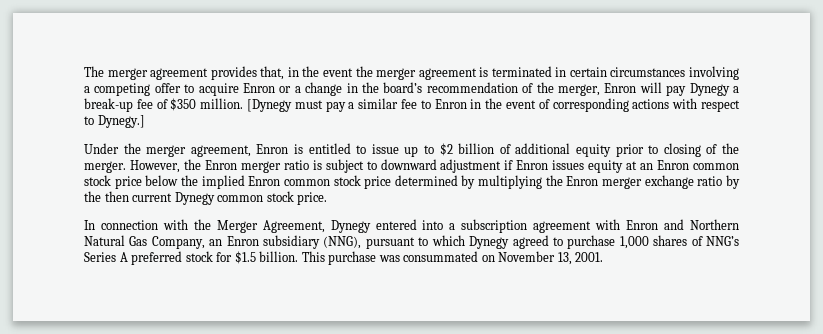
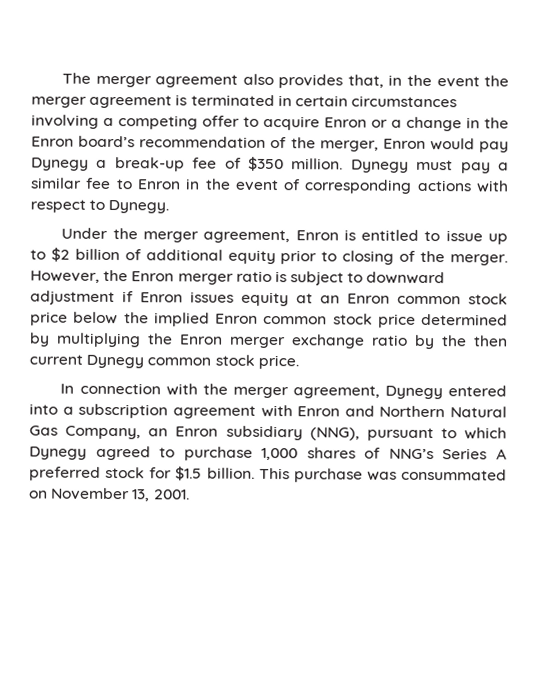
- The merger agreement provides that, in the event the merger agreement is terminated in certain circumstances involving a competing offer to acquire Enron or a change in the board’s recommendation of the merger, Enron will pay Dynegy a break-up fee of $350 million.
+ The merger agreement also provides that, in the event the merger agreement is terminated in certain circumstances involving a competing offer to acquire Enron or a change in the Enron board’s recommendation of the merger, Enron would pay Dynegy a break-up fee of $350 million.
- [Dynegy must pay a similar fee to Enron in the event of corresponding actions with respect to Dynegy.]
+ Dynegy must pay a similar fee to Enron in the event of corresponding actions with respect to Dynegy.
- In connection with the Merger Agreement, Dynegy entered into a subscription agreement with Enron and Northern Natural Gas Company, an Enron subsidiary (NNG), pursuant to which Dynegy agreed to purchase 1,000 shares of NNG’s Series A preferred stock for $1.5 billion.
+ In connection with the merger agreement, Dynegy entered into a subscription agreement with Enron and Northern Natural Gas Company, an Enron subsidiary (NNG), pursuant to which Dynegy agreed to purchase 1,000 shares of NNG’s Series A preferred stock for $1.5 billion.

